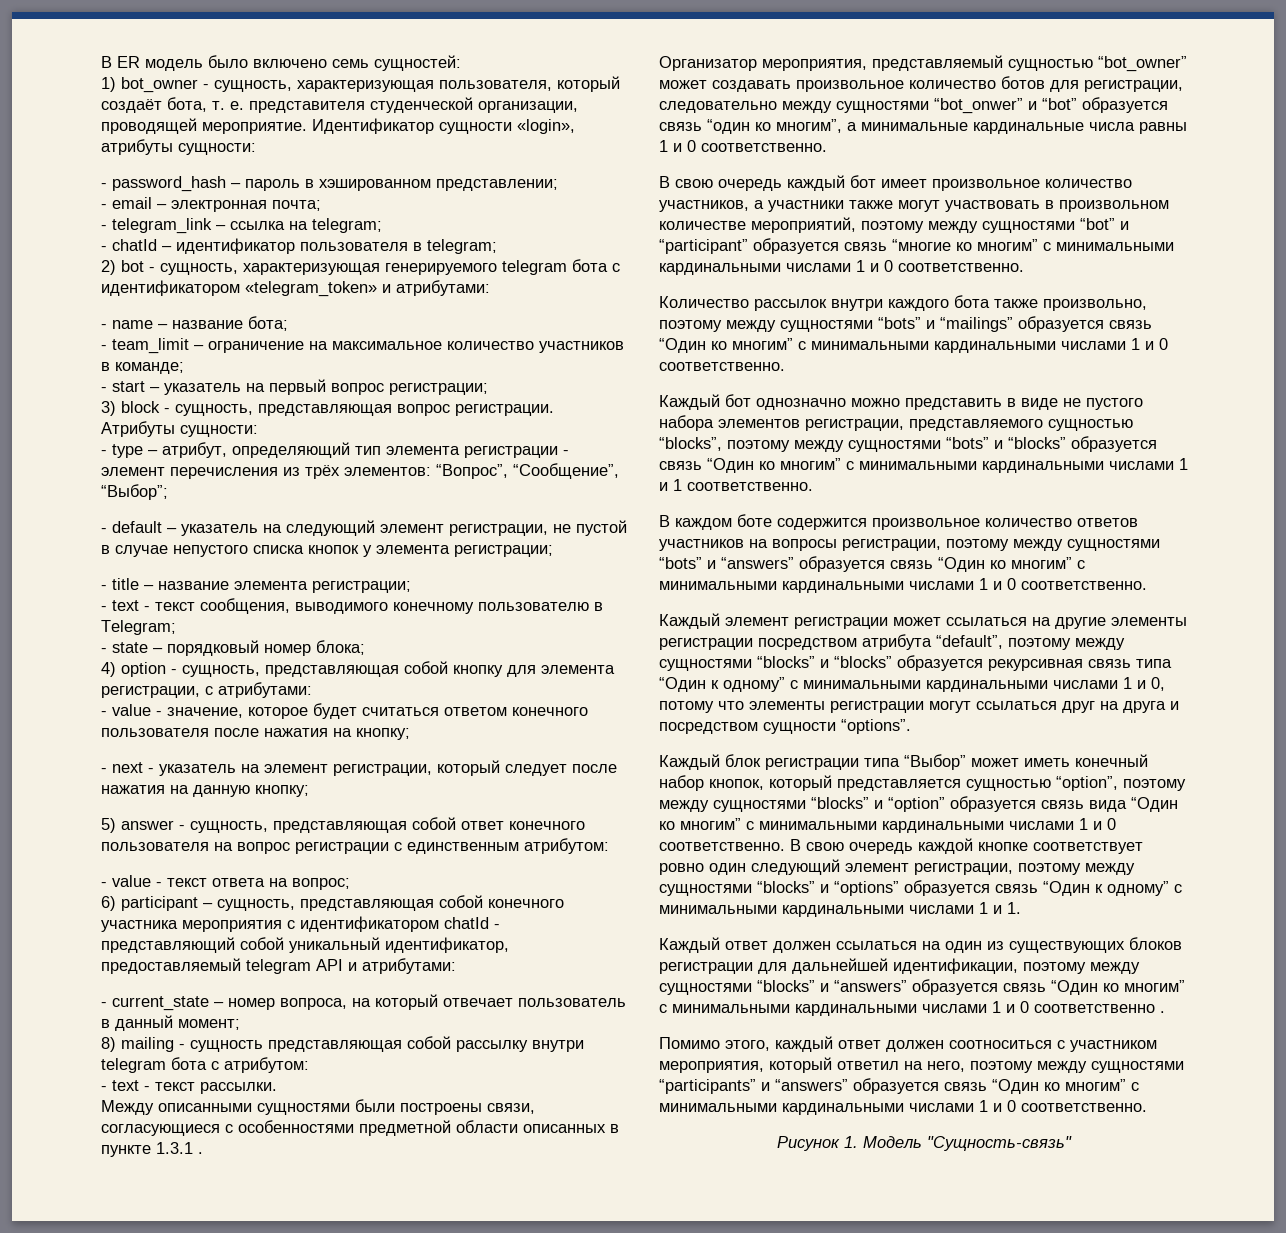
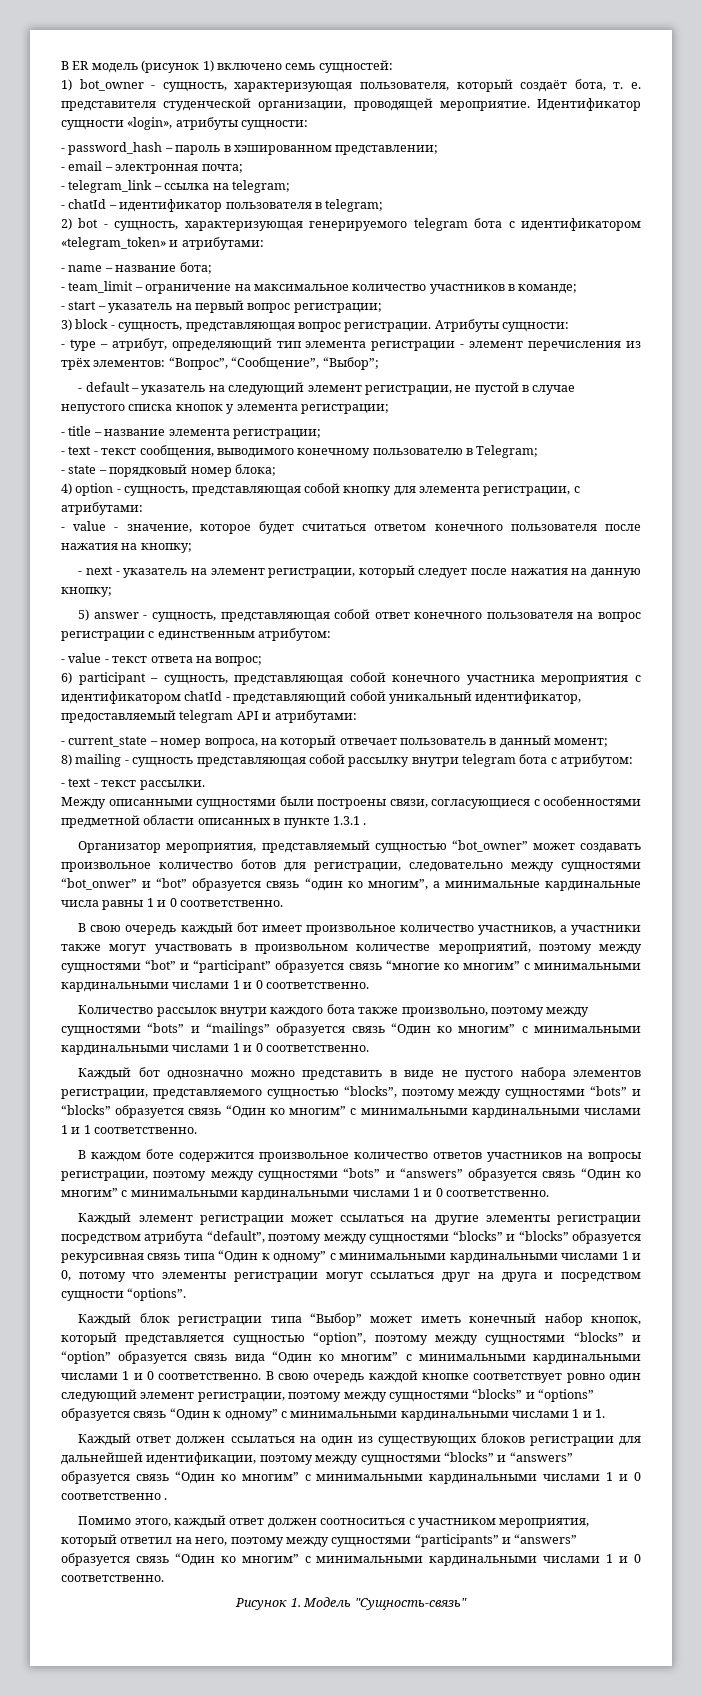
- В ER модель было включено семь сущностей:
+ В ER модель (рисунок 1) включено семь сущностей:

